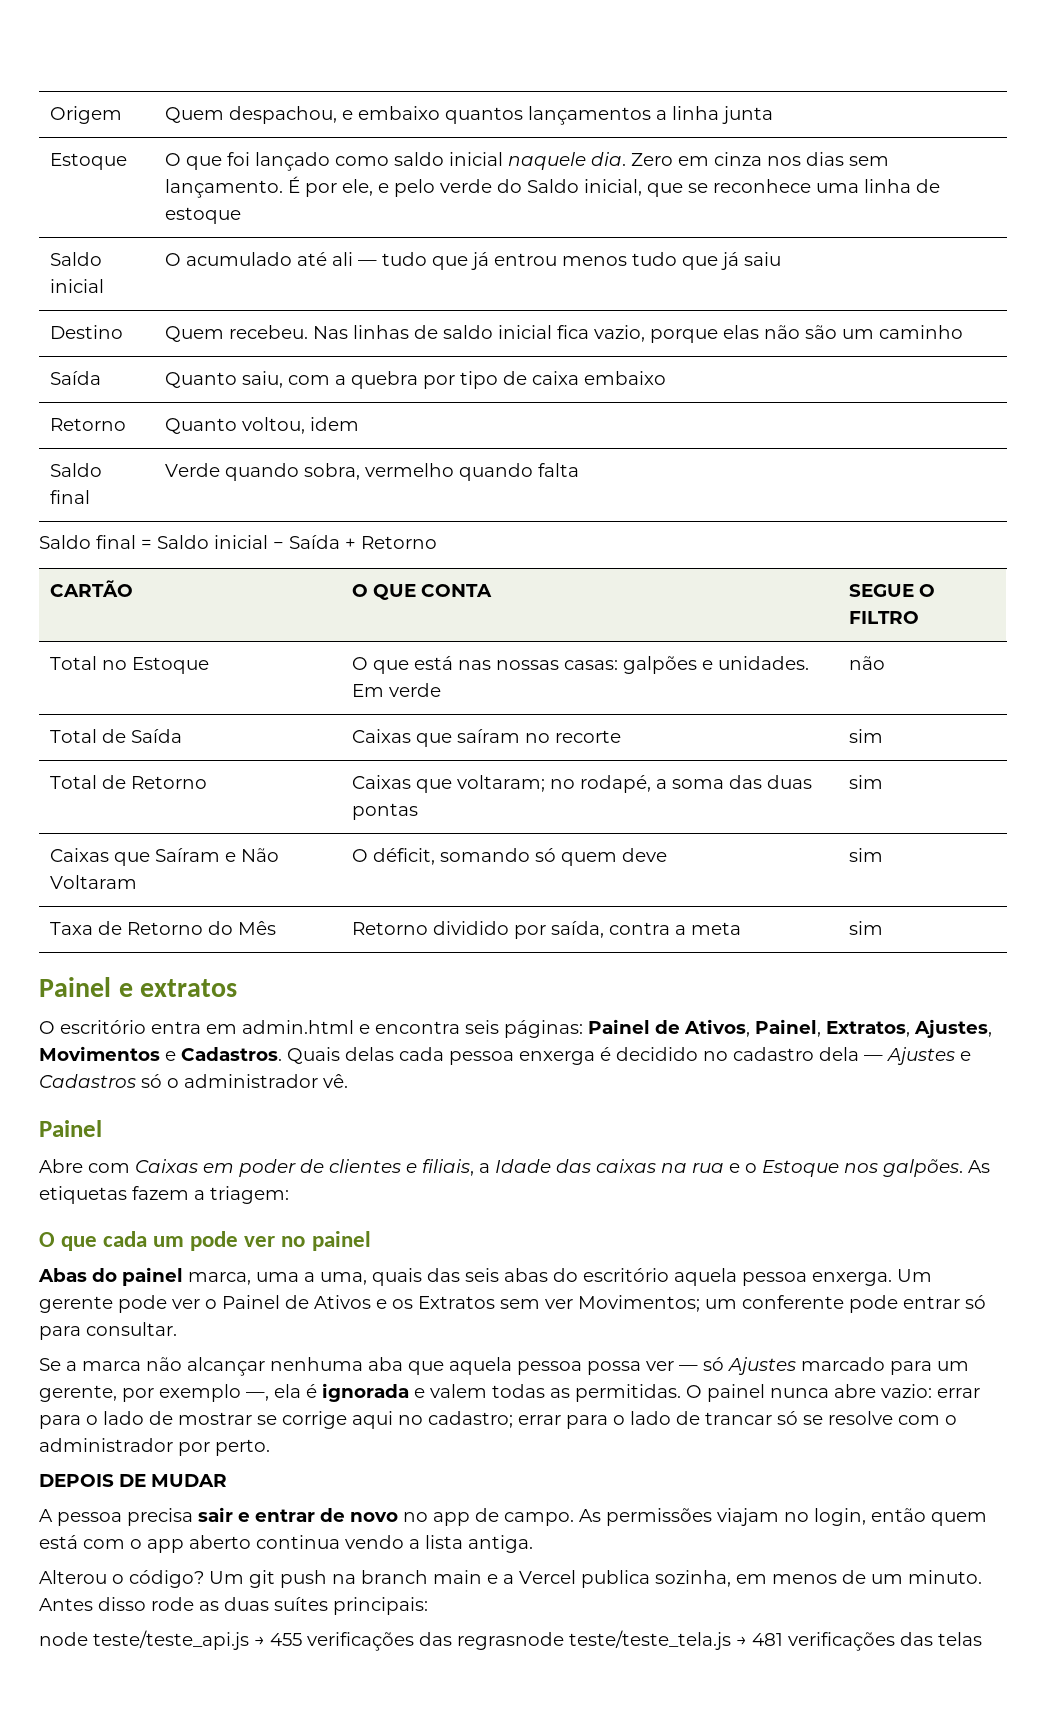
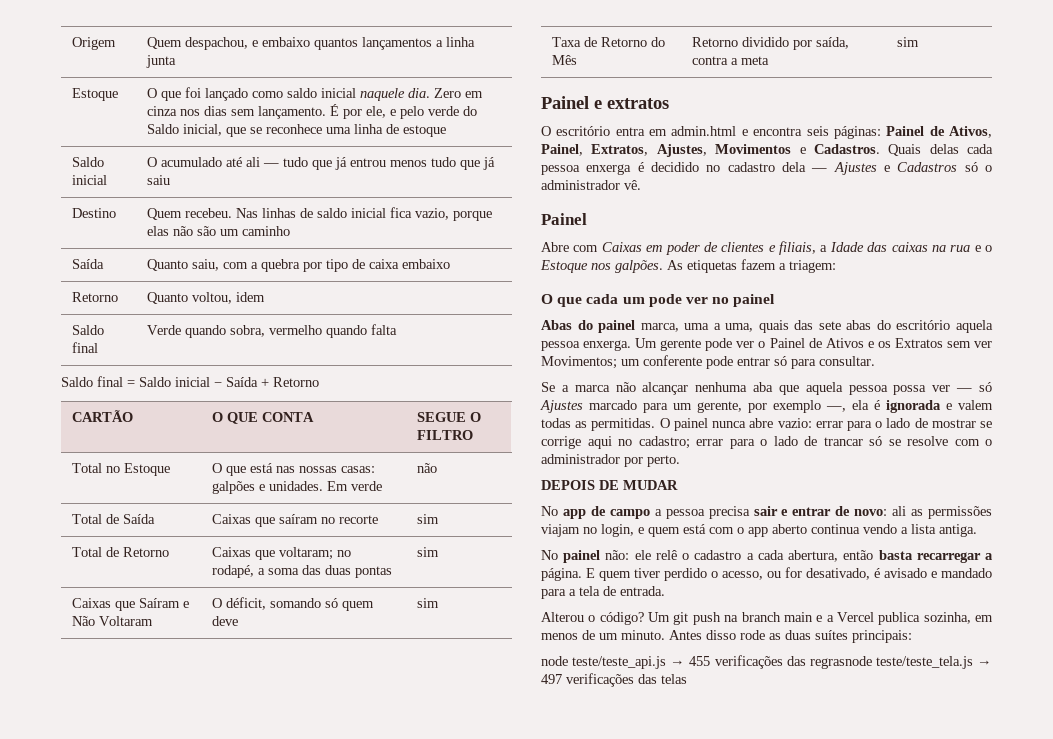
- Abas do painel marca, uma a uma, quais das seis abas do escritório aquela pessoa enxerga.
+ Abas do painel marca, uma a uma, quais das sete abas do escritório aquela pessoa enxerga.
- A pessoa precisa sair e entrar de novo no app de campo. As permissões viajam no login, então quem está com o app aberto continua vendo a lista antiga.
+ No app de campo a pessoa precisa sair e entrar de novo: ali as permissões viajam no login, e quem está com o app aberto continua vendo a lista antiga.
+ No painel não: ele relê o cadastro a cada abertura, então basta recarregar a página. E quem tiver perdido o acesso, ou for desativado, é avisado e mandado para a tela de entrada.
- node teste/teste_api.js → 455 verificações das regrasnode teste/teste_tela.js → 481 verificações das telas
+ node teste/teste_api.js → 455 verificações das regrasnode teste/teste_tela.js → 497 verificações das telas

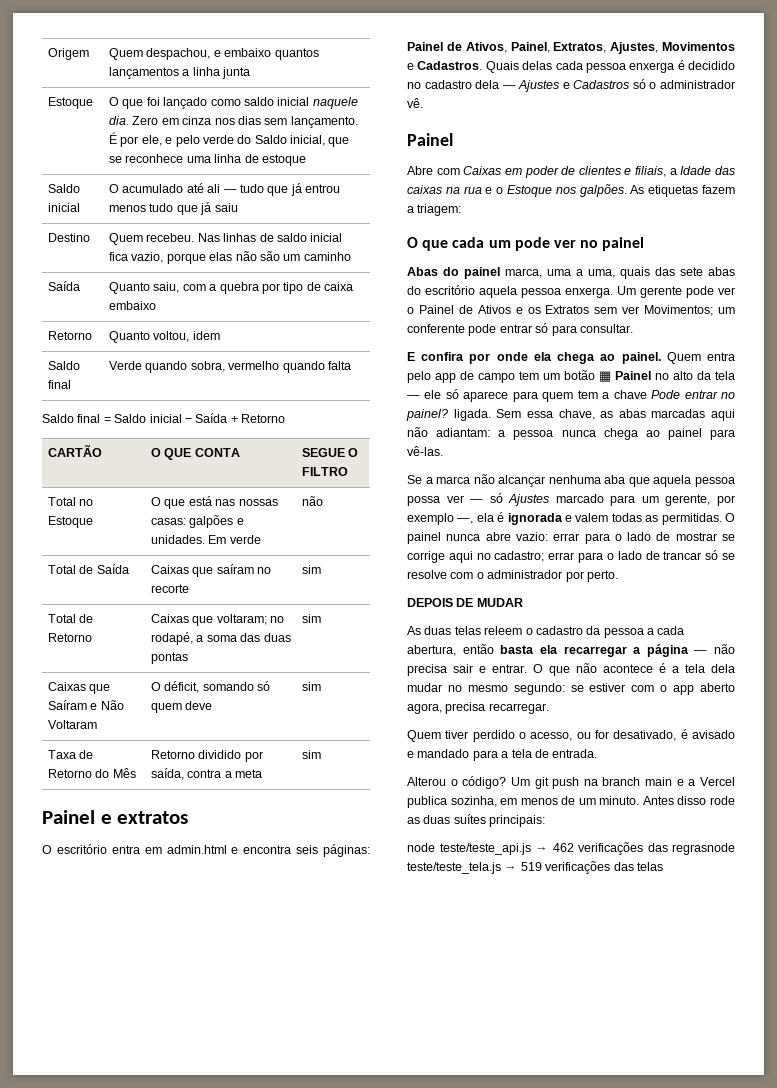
+ E confira por onde ela chega ao painel. Quem entra pelo app de campo tem um botão ▦ Painel no alto da tela — ele só aparece para quem tem a chave Pode entrar no painel? ligada. Sem essa chave, as abas marcadas aqui não adiantam: a pessoa nunca chega ao painel para vê-las.
- No app de campo a pessoa precisa sair e entrar de novo: ali as permissões viajam no login, e quem está com o app aberto continua vendo a lista antiga.
- No painel não: ele relê o cadastro a cada abertura, então basta recarregar a página. E quem tiver perdido o acesso, ou for desativado, é avisado e mandado para a tela de entrada.
+ As duas telas releem o cadastro da pessoa a cada abertura, então basta ela recarregar a página — não precisa sair e entrar. O que não acontece é a tela dela mudar no mesmo segundo: se estiver com o app aberto agora, precisa recarregar.
+ Quem tiver perdido o acesso, ou for desativado, é avisado e mandado para a tela de entrada.
- node teste/teste_api.js → 455 verificações das regrasnode teste/teste_tela.js → 497 verificações das telas
+ node teste/teste_api.js → 462 verificações das regrasnode teste/teste_tela.js → 519 verificações das telas

